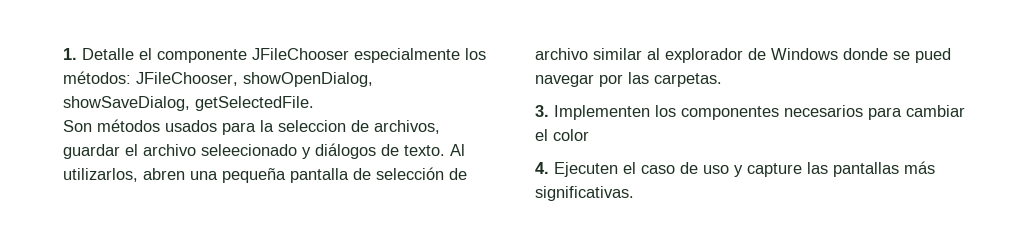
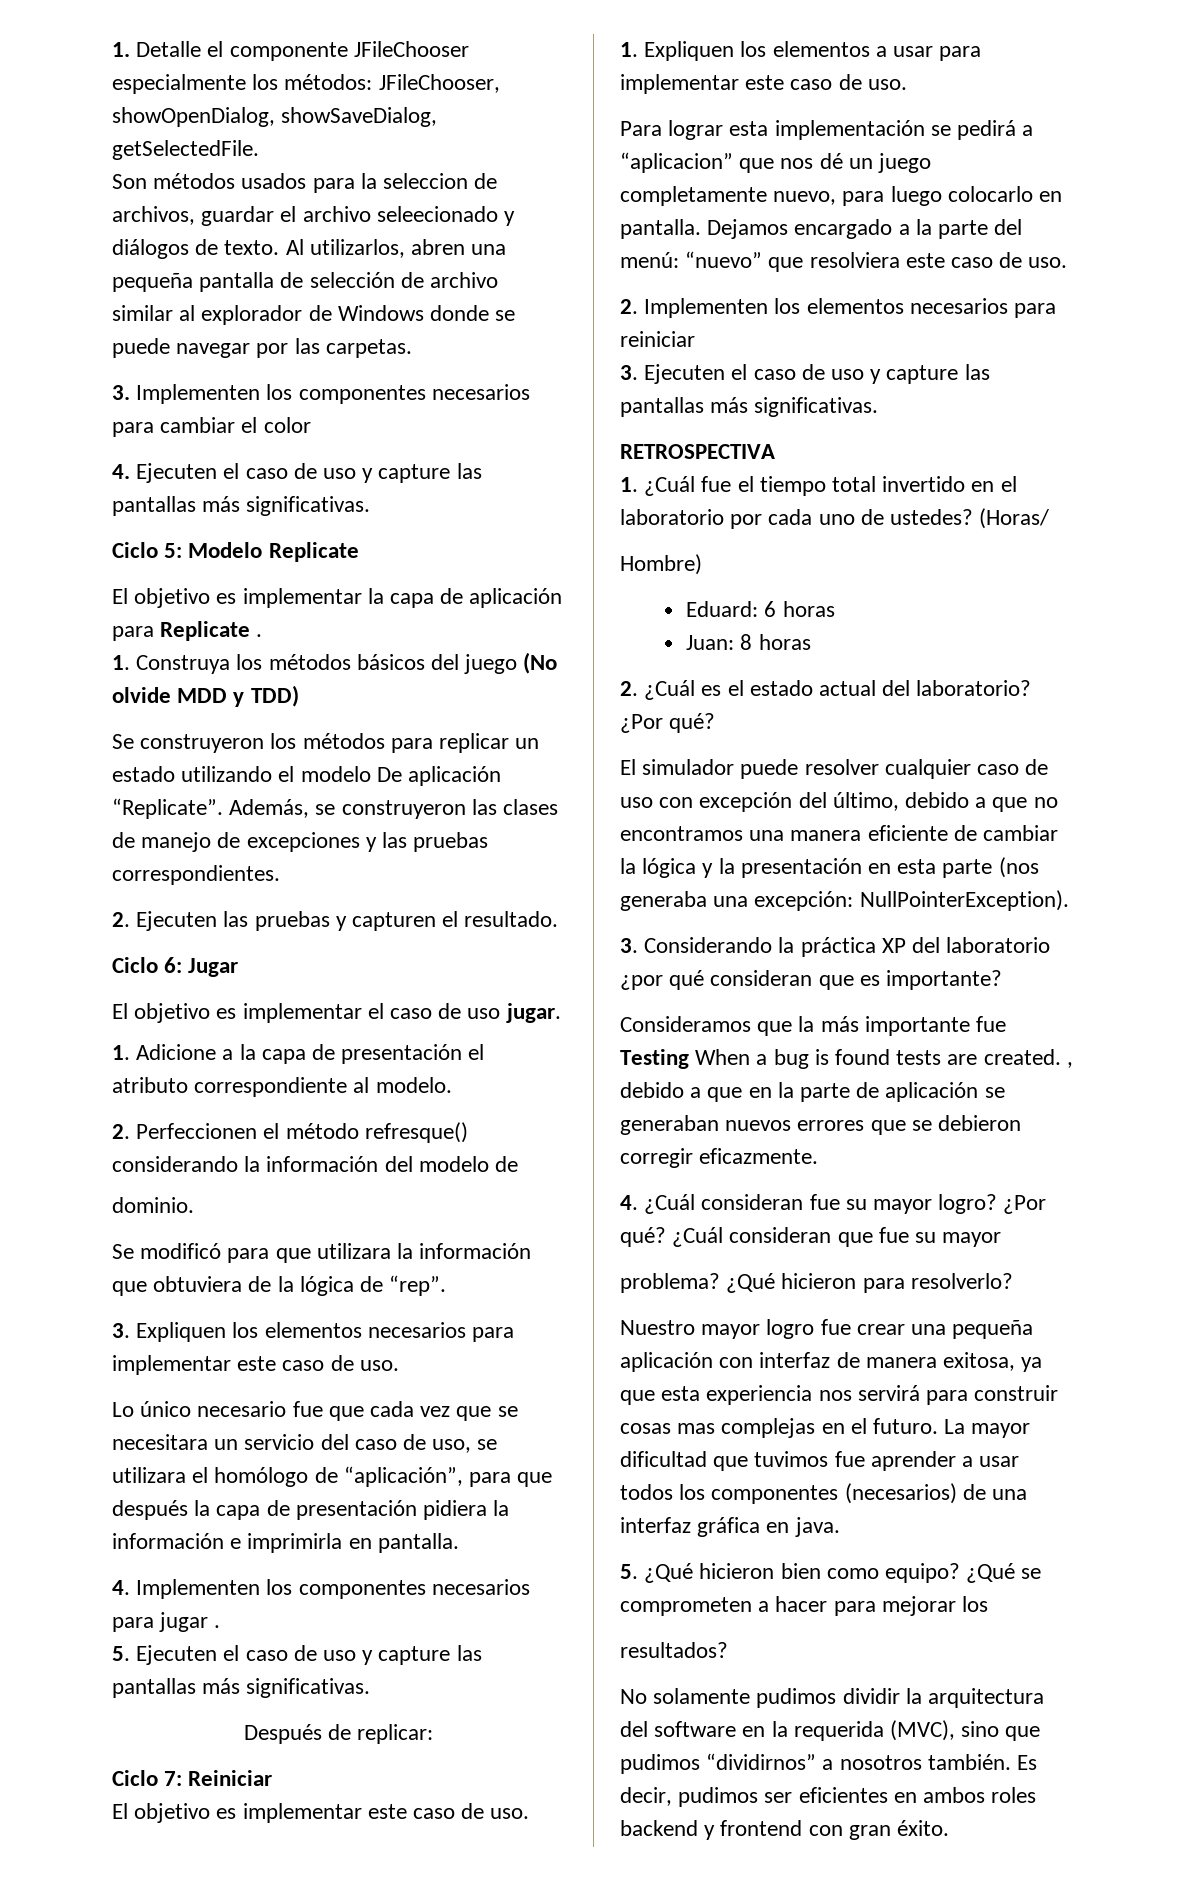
- Al utilizarlos, abren una pequeña pantalla de selección de archivo similar al explorador de Windows donde se pued navegar por las carpetas.
+ Al utilizarlos, abren una pequeña pantalla de selección de archivo similar al explorador de Windows donde se puede navegar por las carpetas.
+ Ciclo 5: Modelo Replicate
+ El objetivo es implementar la capa de aplicación para Replicate .
+ 1. Construya los métodos básicos del juego (No olvide MDD y TDD)
+ Se construyeron los métodos para replicar un estado utilizando el modelo De aplicación “Replicate”. Además, se construyeron las clases de manejo de excepciones y las pruebas correspondientes.
+ 2. Ejecuten las pruebas y capturen el resultado.
+ Ciclo 6: Jugar
+ El objetivo es implementar el caso de uso jugar.
+ 1. Adicione a la capa de presentación el atributo correspondiente al modelo.
+ 2. Perfeccionen el método refresque() considerando la información del modelo de
+ dominio.
+ Se modificó para que utilizara la información que obtuviera de la lógica de “rep”.
+ 3. Expliquen los elementos necesarios para implementar este caso de uso.
+ Lo único necesario fue que cada vez que se necesitara un servicio del caso de uso, se utilizara el homólogo de “aplicación”, para que después la capa de presentación pidiera la información e imprimirla en pantalla.
+ 4. Implementen los componentes necesarios para jugar .
+ 5. Ejecuten el caso de uso y capture las pantallas más significativas.
+ Después de replicar:
+ Ciclo 7: Reiniciar
+ El objetivo es implementar este caso de uso.
+ 1. Expliquen los elementos a usar para implementar este caso de uso.
+ Para lograr esta implementación se pedirá a “aplicacion” que nos dé un juego completamente nuevo, para luego colocarlo en pantalla. Dejamos encargado a la parte del menú: “nuevo” que resolviera este caso de uso.
+ 2. Implementen los elementos necesarios para reiniciar
+ 3. Ejecuten el caso de uso y capture las pantallas más significativas.
+ RETROSPECTIVA
+ 1. ¿Cuál fue el tiempo total invertido en el laboratorio por cada uno de ustedes? (Horas/
+ Hombre)
+ Eduard: 6 horas
+ Juan: 8 horas
+ 2. ¿Cuál es el estado actual del laboratorio? ¿Por qué?
+ El simulador puede resolver cualquier caso de uso con excepción del último, debido a que no encontramos una manera eficiente de cambiar la lógica y la presentación en esta parte (nos generaba una excepción: NullPointerException).
+ 3. Considerando la práctica XP del laboratorio ¿por qué consideran que es importante?
+ Consideramos que la más importante fue Testing When a bug is found tests are created. , debido a que en la parte de aplicación se generaban nuevos errores que se debieron corregir eficazmente.
+ 4. ¿Cuál consideran fue su mayor logro? ¿Por qué? ¿Cuál consideran que fue su mayor
+ problema? ¿Qué hicieron para resolverlo?
+ Nuestro mayor logro fue crear una pequeña aplicación con interfaz de manera exitosa, ya que esta experiencia nos servirá para construir cosas mas complejas en el futuro. La mayor dificultad que tuvimos fue aprender a usar todos los componentes (necesarios) de una interfaz gráfica en java.
+ 5. ¿Qué hicieron bien como equipo? ¿Qué se comprometen a hacer para mejorar los
+ resultados?
+ No solamente pudimos dividir la arquitectura del software en la requerida (MVC), sino que pudimos “dividirnos” a nosotros también. Es decir, pudimos ser eficientes en ambos roles backend y frontend con gran éxito.

